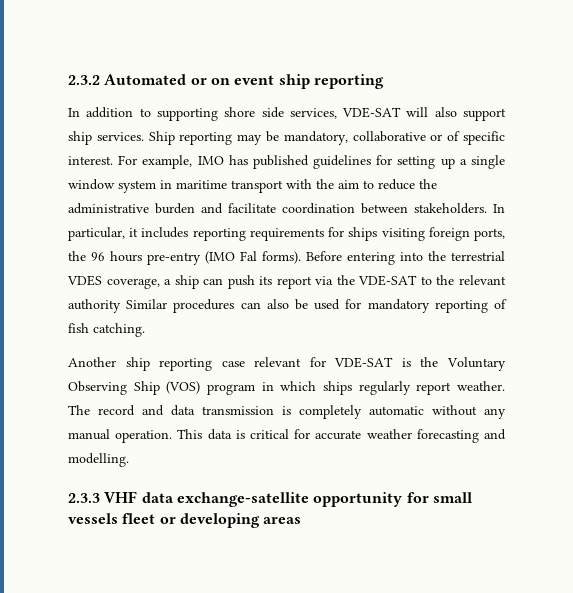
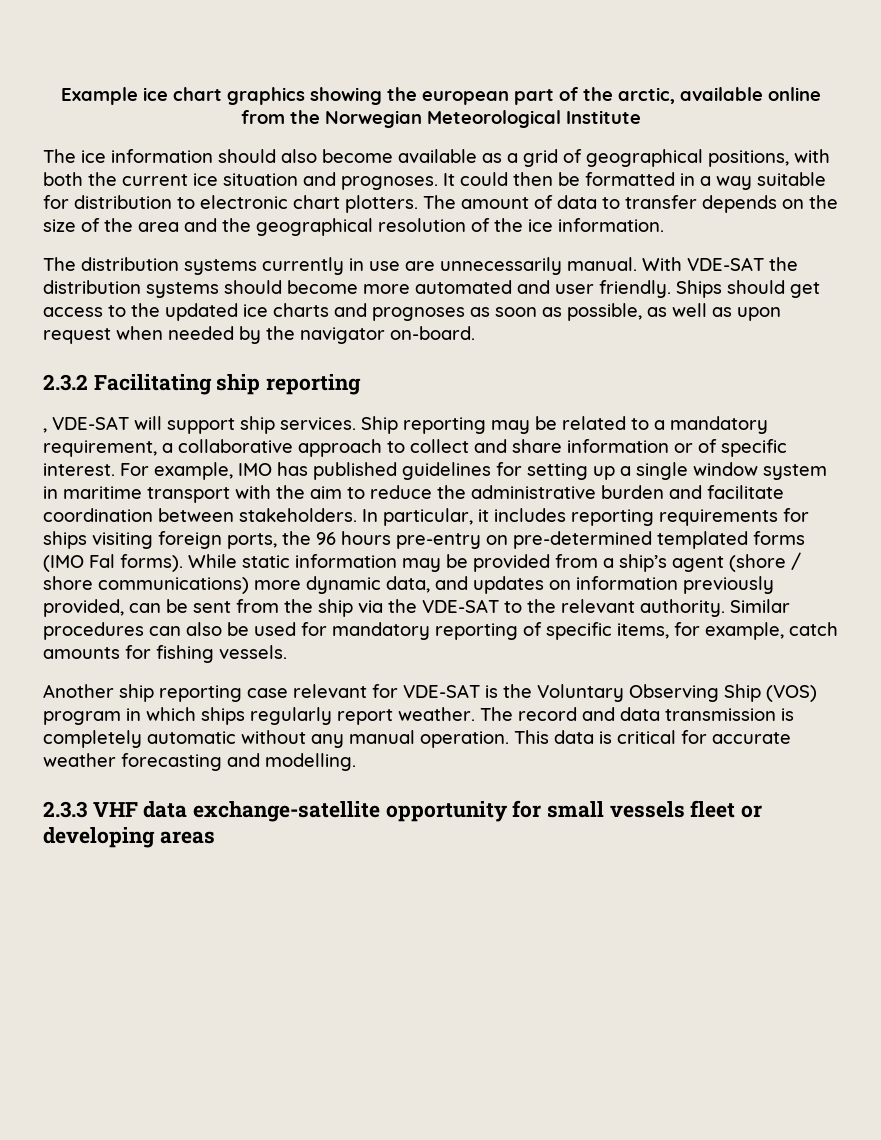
- 2.3.2 Automated or on event ship reporting
- In addition to supporting shore side services, VDE-SAT will also support ship services.
+ Example ice chart graphics showing the european part of the arctic, available online from the Norwegian Meteorological Institute
+ The ice information should also become available as a grid of geographical positions, with both the current ice situation and prognoses. It could then be formatted in a way suitable for distribution to electronic chart plotters. The amount of data to transfer depends on the size of the area and the geographical resolution of the ice information.
+ The distribution systems currently in use are unnecessarily manual. With VDE-SAT the distribution systems should become more automated and user friendly. Ships should get access to the updated ice charts and prognoses as soon as possible, as well as upon request when needed by the navigator on-board.
+ 2.3.2 Facilitating ship reporting
+ , VDE-SAT will support ship services.
- Ship reporting may be mandatory, collaborative or of specific interest.
+ Ship reporting may be related to a mandatory requirement, a collaborative approach to collect and share information or of specific interest.
- In particular, it includes reporting requirements for ships visiting foreign ports, the 96 hours pre-entry (IMO Fal forms). Before entering into the terrestrial VDES coverage, a ship can push its report via the VDE-SAT to the relevant authority Similar procedures can also be used for mandatory reporting of fish catching.
+ In particular, it includes reporting requirements for ships visiting foreign ports, the 96 hours pre-entry on pre-determined templated forms (IMO Fal forms). While static information may be provided from a ship’s agent (shore / shore communications) more dynamic data, and updates on information previously provided, can be sent from the ship via the VDE-SAT to the relevant authority. Similar procedures can also be used for mandatory reporting of specific items, for example, catch amounts for fishing vessels.

